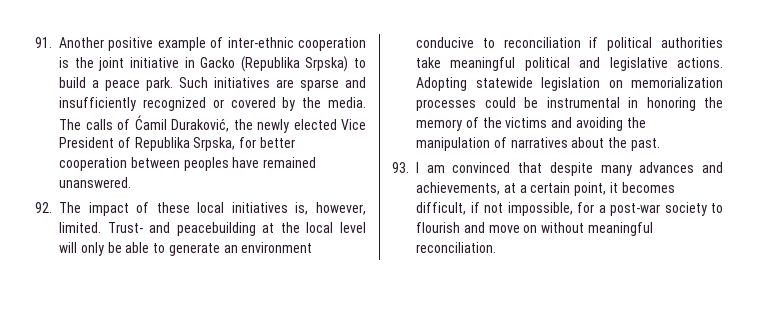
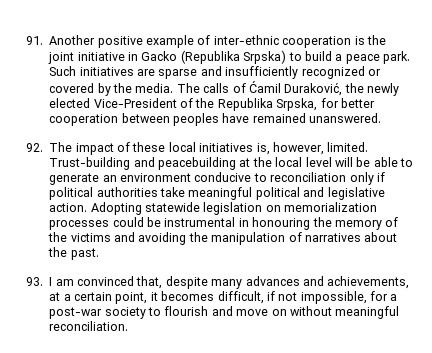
- The calls of Ćamil Duraković, the newly elected Vice President of Republika Srpska, for better cooperation between peoples have remained unanswered.
+ The calls of Ćamil Duraković, the newly elected Vice-President of the Republika Srpska, for better cooperation between peoples have remained unanswered.
- Trust- and peacebuilding at the local level will only be able to generate an environment conducive to reconciliation if political authorities take meaningful political and legislative actions.
+ Trust-building and peacebuilding at the local level will be able to generate an environment conducive to reconciliation only if political authorities take meaningful political and legislative action.
- Adopting statewide legislation on memorialization processes could be instrumental in honoring the memory of the victims and avoiding the manipulation of narratives about the past.
+ Adopting statewide legislation on memorialization processes could be instrumental in honouring the memory of the victims and avoiding the manipulation of narratives about the past.
- 93. I am convinced that despite many advances and achievements, at a certain point, it becomes difficult, if not impossible, for a post-war society to flourish and move on without meaningful reconciliation.
+ 93. I am convinced that, despite many advances and achievements, at a certain point, it becomes difficult, if not impossible, for a post-war society to flourish and move on without meaningful reconciliation.

